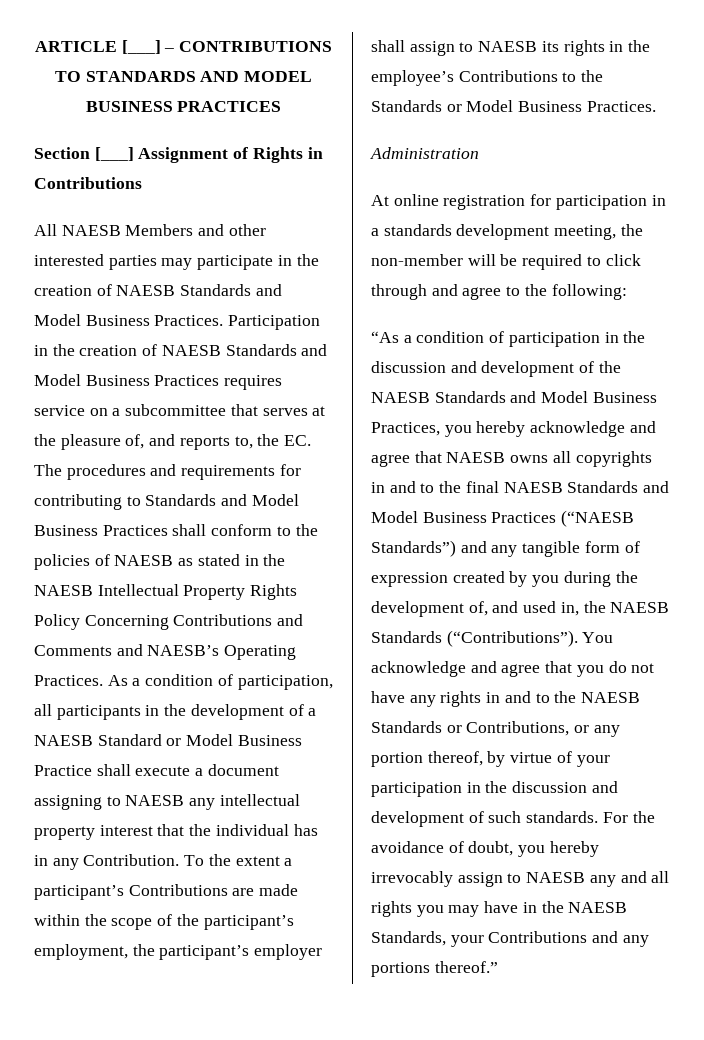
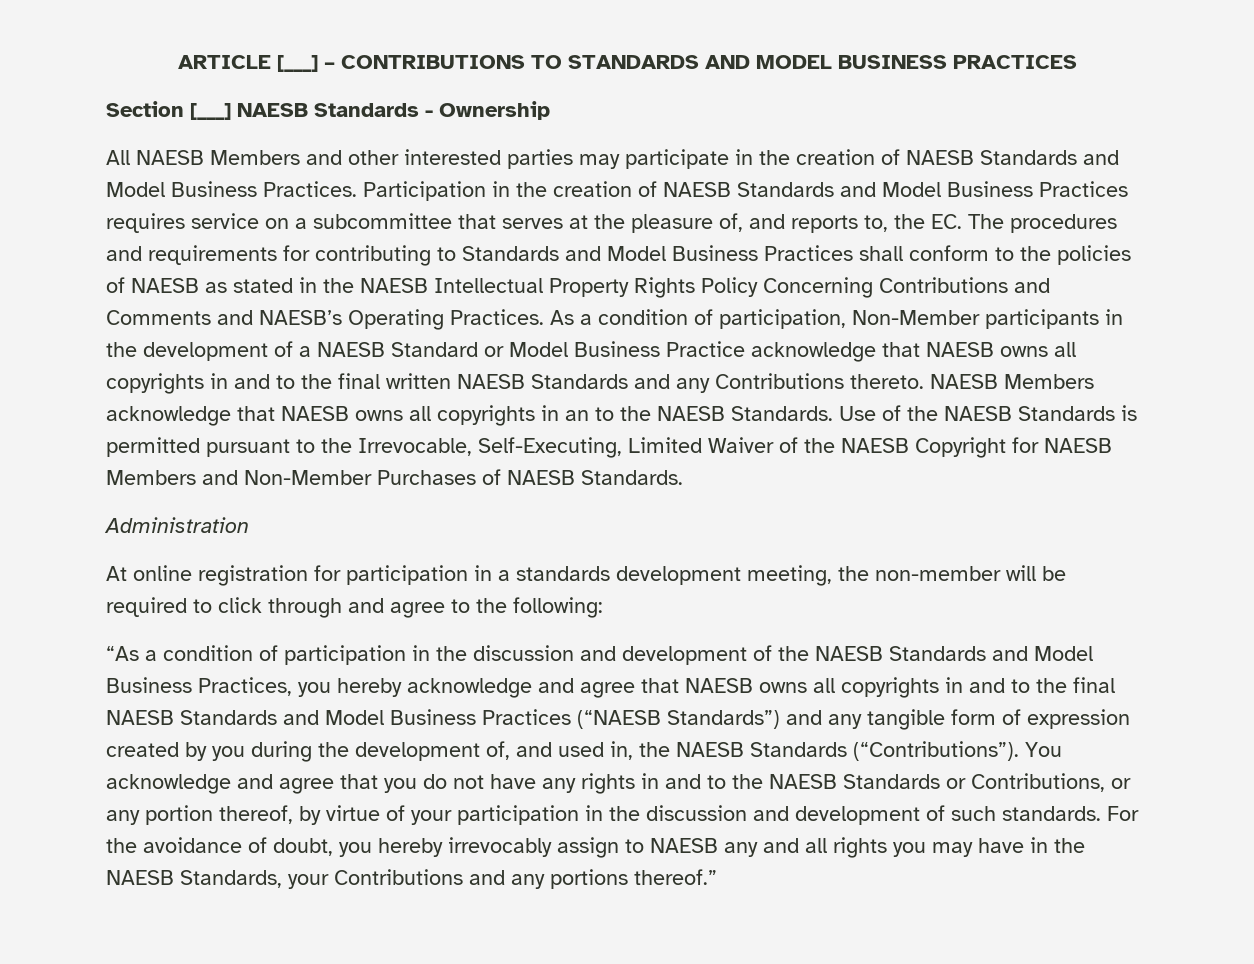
- Section [___] Assignment of Rights in Contributions
+ Section [___] NAESB Standards - Ownership
- As a condition of participation, all participants in the development of a NAESB Standard or Model Business Practice shall execute a document assigning to NAESB any intellectual property interest that the individual has in any Contribution. To the extent a participant’s Contributions are made within the scope of the participant’s employment, the participant’s employer shall assign to NAESB its rights in the employee’s Contributions to the Standards or Model Business Practices.
+ As a condition of participation, Non-Member participants in the development of a NAESB Standard or Model Business Practice acknowledge that NAESB owns all copyrights in and to the final written NAESB Standards and any Contributions thereto. NAESB Members acknowledge that NAESB owns all copyrights in an to the NAESB Standards. Use of the NAESB Standards is permitted pursuant to the Irrevocable, Self-Executing, Limited Waiver of the NAESB Copyright for NAESB Members and Non-Member Purchases of NAESB Standards.

